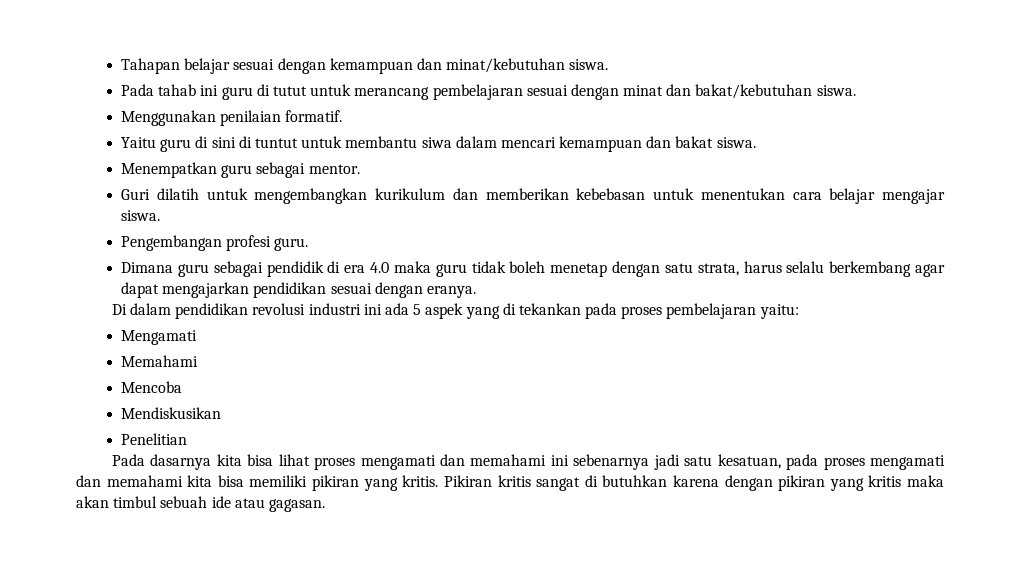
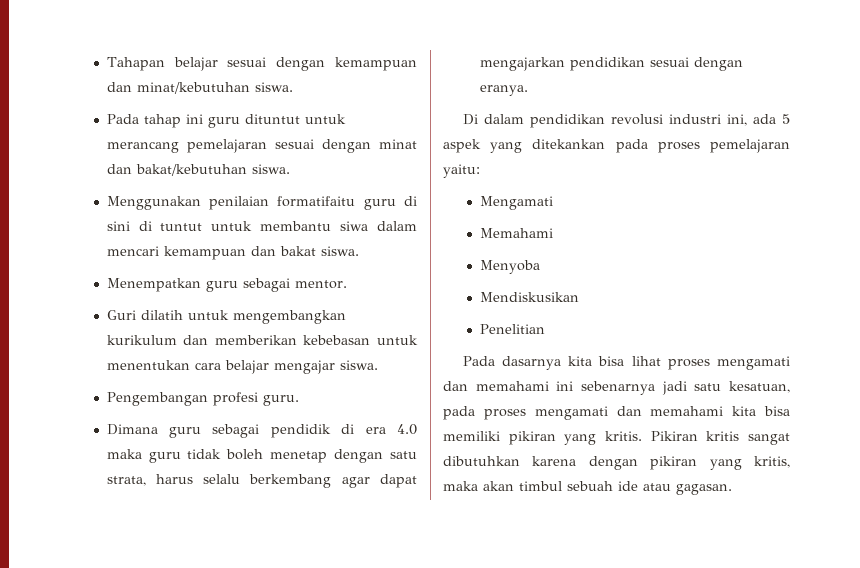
- Pada tahab ini guru di tutut untuk merancang pembelajaran sesuai dengan minat dan bakat/kebutuhan siswa.
+ Pada tahap ini guru dituntut untuk merancang pemelajaran sesuai dengan minat dan bakat/kebutuhan siswa.
- Menggunakan penilaian formatif.
- Yaitu guru di sini di tuntut untuk membantu siwa dalam mencari kemampuan dan bakat siswa.
+ Menggunakan penilaian formatifaitu guru di sini di tuntut untuk membantu siwa dalam mencari kemampuan dan bakat siswa.
- Di dalam pendidikan revolusi industri ini ada 5 aspek yang di tekankan pada proses pembelajaran yaitu:
+ Di dalam pendidikan revolusi industri ini, ada 5 aspek yang ditekankan pada proses pemelajaran yaitu:
- Mencoba
+ Menyoba
- Pikiran kritis sangat di butuhkan karena dengan pikiran yang kritis maka akan timbul sebuah ide atau gagasan.
+ Pikiran kritis sangat dibutuhkan karena dengan pikiran yang kritis, maka akan timbul sebuah ide atau gagasan.

